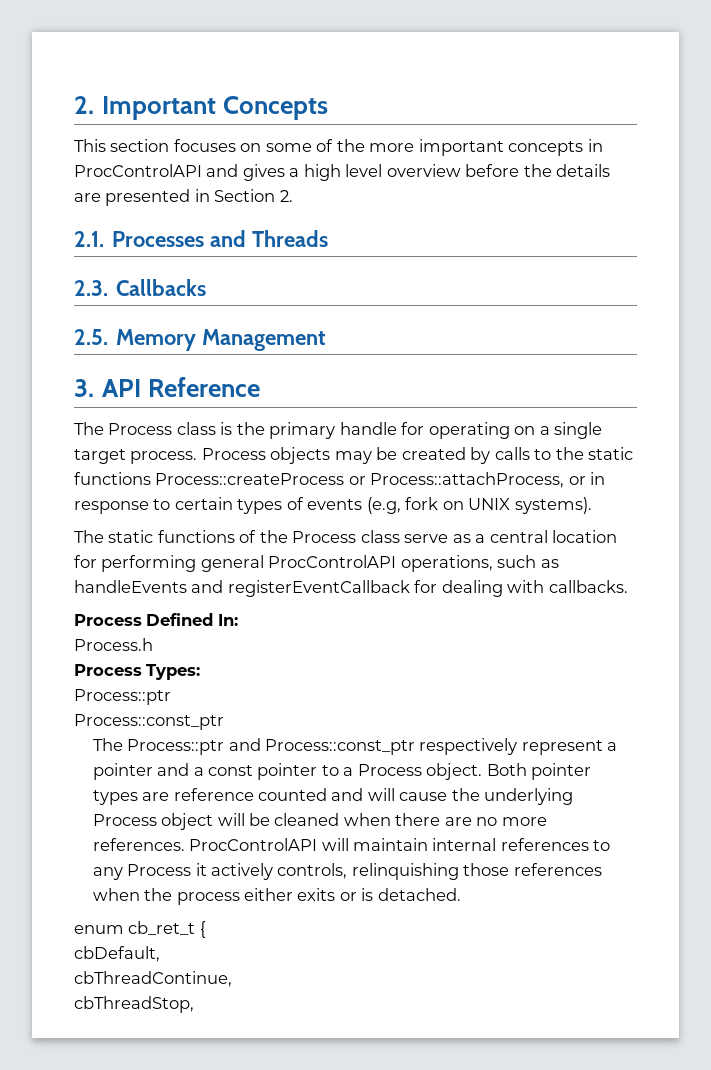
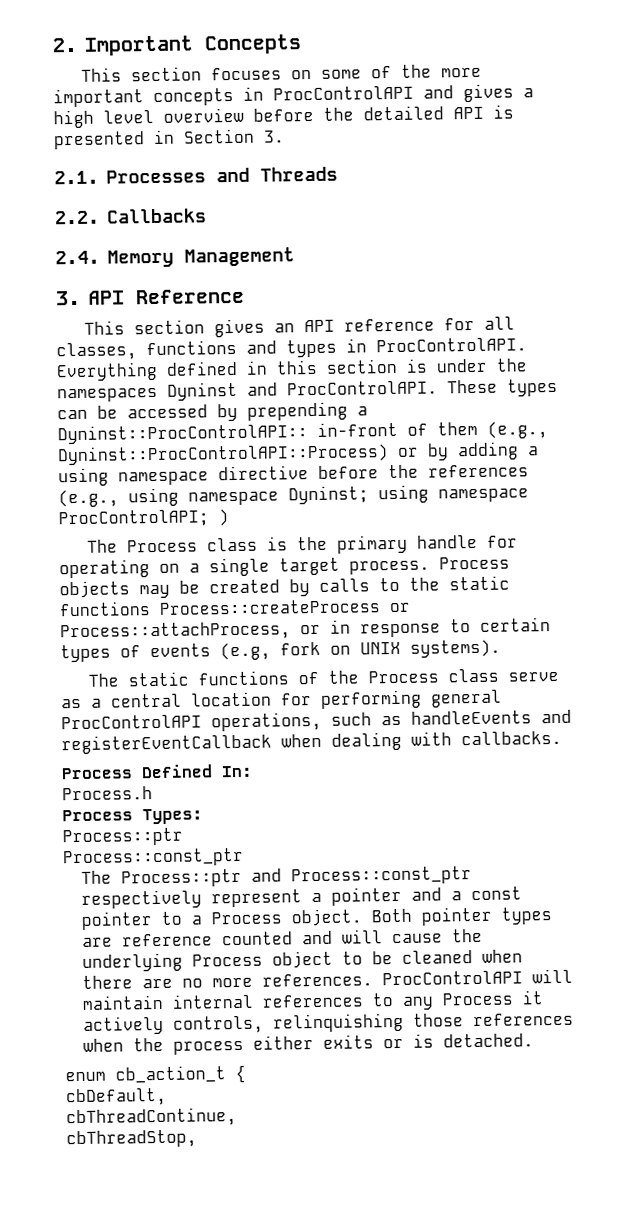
- This section focuses on some of the more important concepts in ProcControlAPI and gives a high level overview before the details are presented in Section 2.
+ This section focuses on some of the more important concepts in ProcControlAPI and gives a high level overview before the detailed API is presented in Section 3.
- 2.3. Callbacks
+ 2.2. Callbacks
- 2.5. Memory Management
+ 2.4. Memory Management
+ This section gives an API reference for all classes, functions and types in ProcControlAPI. Everything defined in this section is under the namespaces Dyninst and ProcControlAPI. These types can be accessed by prepending a Dyninst::ProcControlAPI:: in-front of them (e.g., Dyninst::ProcControlAPI::Process) or by adding a using namespace directive before the references (e.g., using namespace Dyninst; using namespace ProcControlAPI; )
- The static functions of the Process class serve as a central location for performing general ProcControlAPI operations, such as handleEvents and registerEventCallback for dealing with callbacks.
+ The static functions of the Process class serve as a central location for performing general ProcControlAPI operations, such as handleEvents and registerEventCallback when dealing with callbacks.
- Both pointer types are reference counted and will cause the underlying Process object will be cleaned when there are no more references.
+ Both pointer types are reference counted and will cause the underlying Process object to be cleaned when there are no more references.
- enum cb_ret_t {
+ enum cb_action_t {

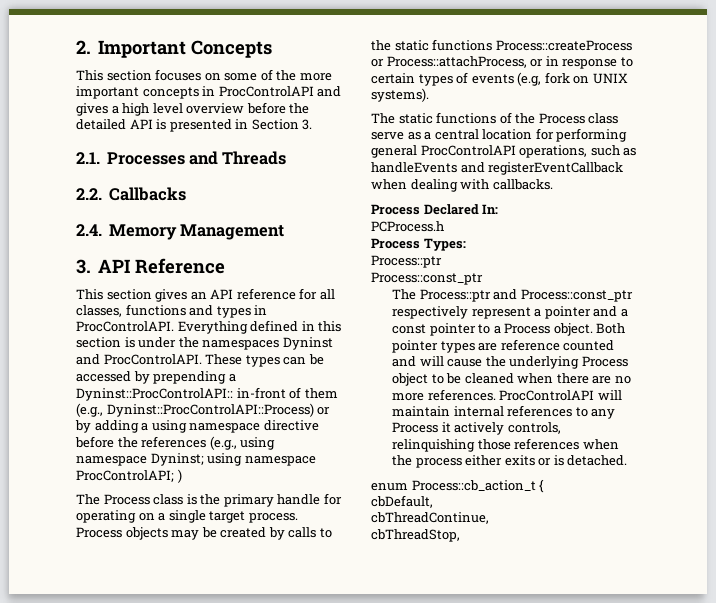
- Process Defined In:
+ Process Declared In:
- Process.h
+ PCProcess.h
- enum cb_action_t {
+ enum Process::cb_action_t {

